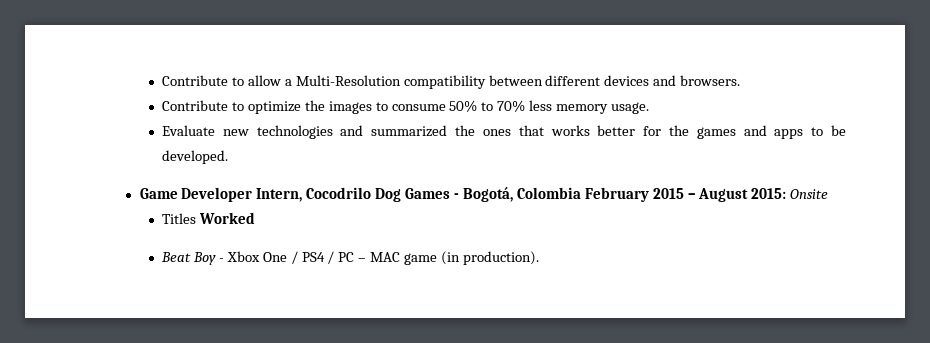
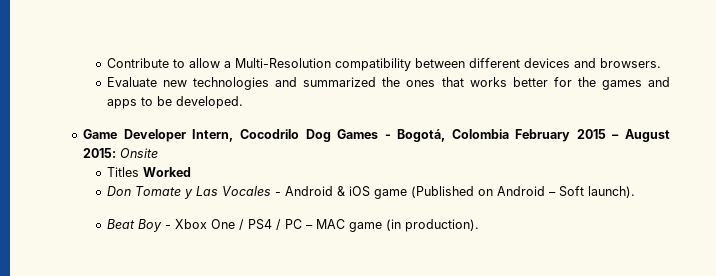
- Contribute to optimize the images to consume 50% to 70% less memory usage.
+ Don Tomate y Las Vocales - Android & iOS game (Published on Android – Soft launch).

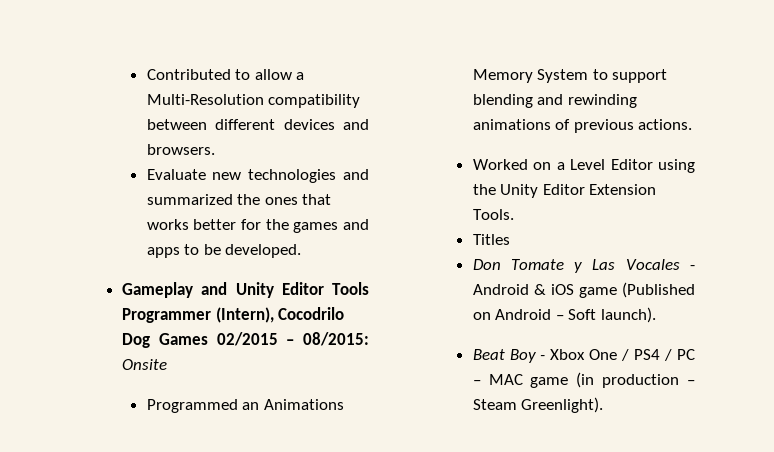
- Contribute to allow a Multi-Resolution compatibility between different devices and browsers.
+ Contributed to allow a Multi-Resolution compatibility between different devices and browsers.
- Game Developer Intern, Cocodrilo Dog Games - Bogotá, Colombia February 2015 – August 2015: Onsite
+ Gameplay and Unity Editor Tools Programmer (Intern), Cocodrilo Dog Games 02/2015 – 08/2015: Onsite
+ Programmed an Animations Memory System to support blending and rewinding animations of previous actions.
+ Worked on a Level Editor using the Unity Editor Extension Tools.
- Titles Worked
+ Titles
- Beat Boy - Xbox One / PS4 / PC – MAC game (in production).
+ Beat Boy - Xbox One / PS4 / PC – MAC game (in production – Steam Greenlight).

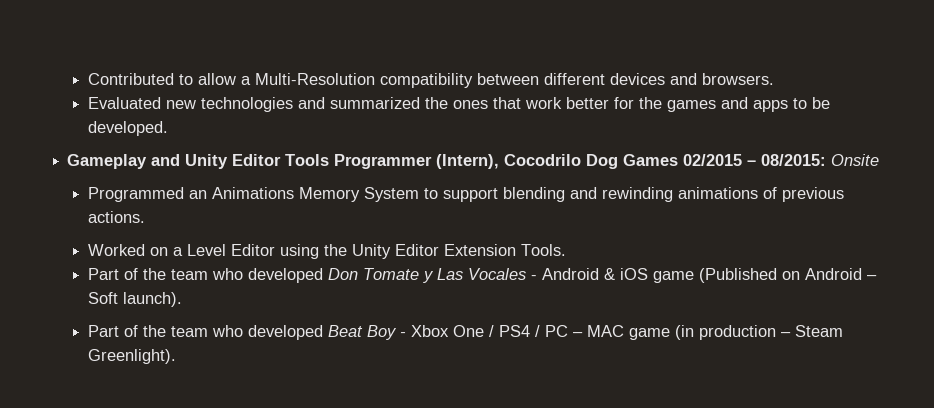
- Evaluate new technologies and summarized the ones that works better for the games and apps to be developed.
+ Evaluated new technologies and summarized the ones that work better for the games and apps to be developed.
- Titles
- Don Tomate y Las Vocales - Android & iOS game (Published on Android – Soft launch).
+ Part of the team who developed Don Tomate y Las Vocales - Android & iOS game (Published on Android – Soft launch).
- Beat Boy - Xbox One / PS4 / PC – MAC game (in production – Steam Greenlight).
+ Part of the team who developed Beat Boy - Xbox One / PS4 / PC – MAC game (in production – Steam Greenlight).

